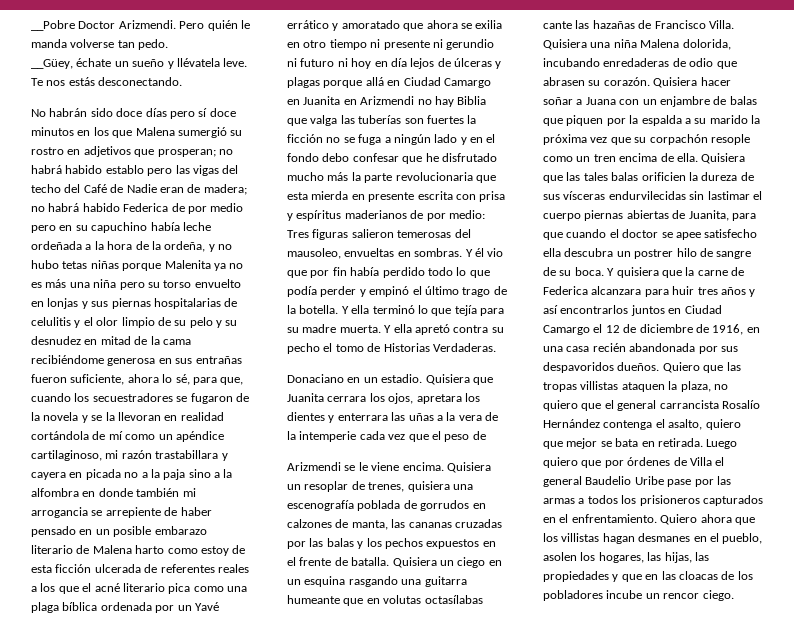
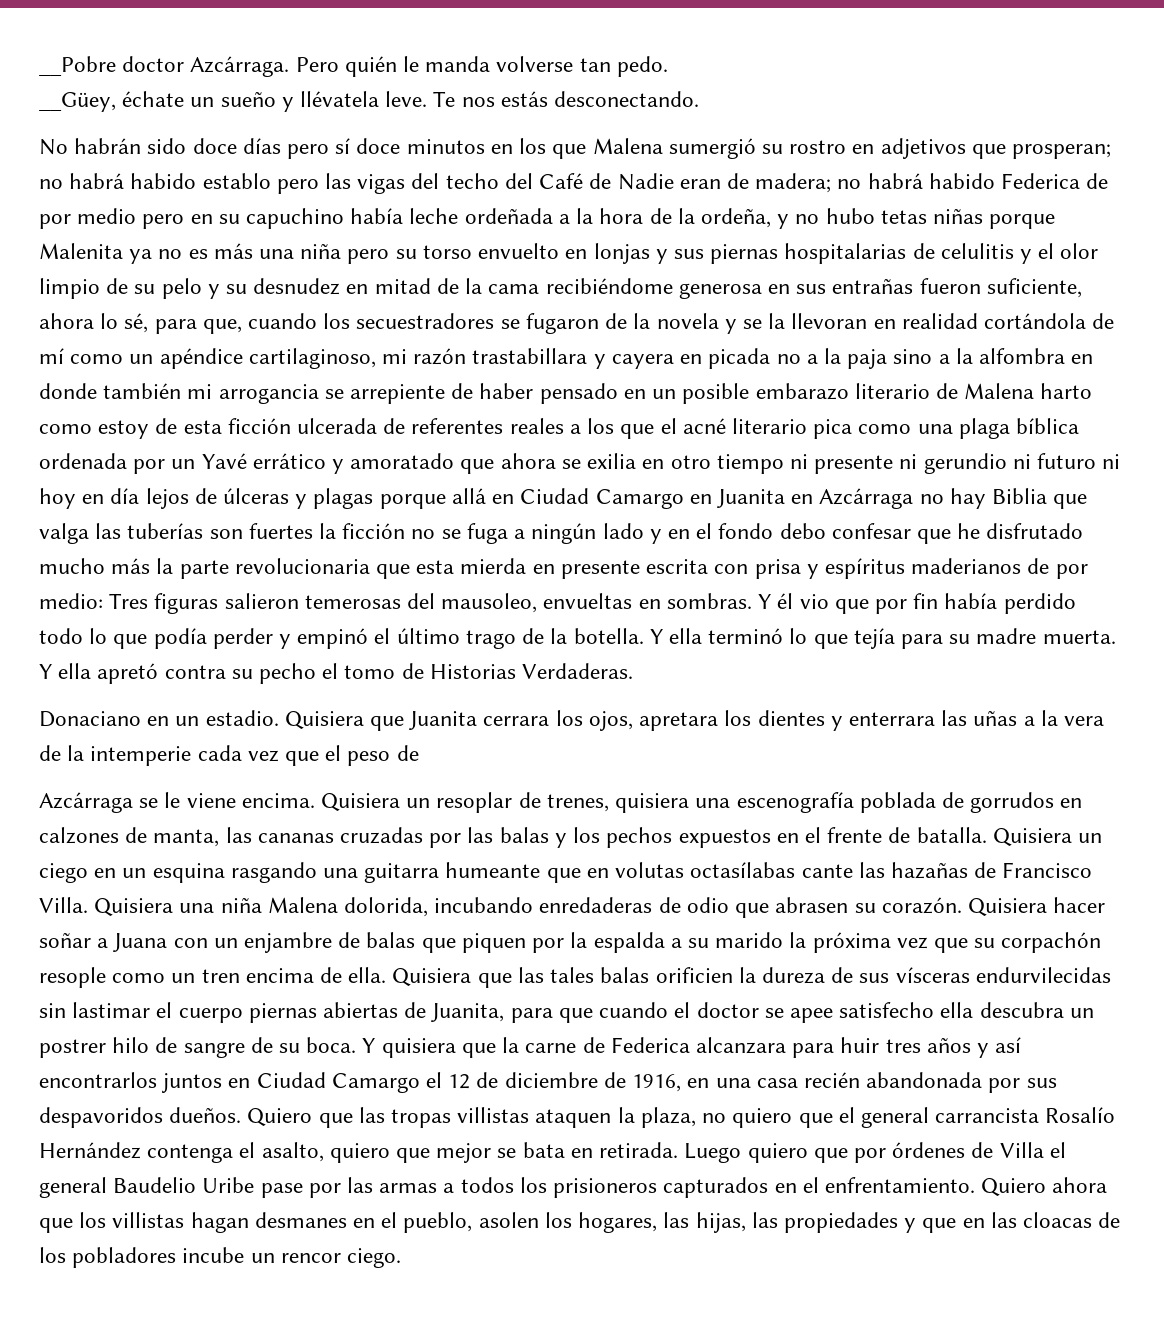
- __Pobre Doctor Arizmendi.
+ __Pobre doctor Azcárraga.
- no habrá habido Federica de por medio pero en su capuchino había leche ordeñada a la hora de la ordeña, y no hubo tetas niñas porque Malenita ya no es más una niña pero su torso envuelto en lonjas y sus piernas hospitalarias de celulitis y el olor limpio de su pelo y su desnudez en mitad de la cama recibiéndome generosa en sus entrañas fueron suficiente, ahora lo sé, para que, cuando los secuestradores se fugaron de la novela y se la llevoran en realidad cortándola de mí como un apéndice cartilaginoso, mi razón trastabillara y cayera en picada no a la paja sino a la alfombra en donde también mi arrogancia se arrepiente de haber pensado en un posible embarazo literario de Malena harto como estoy de esta ficción ulcerada de referentes reales a los que el acné literario pica como una plaga bíblica ordenada por un Yavé errático y amoratado que ahora se exilia en otro tiempo ni presente ni gerundio ni futuro ni hoy en día lejos de úlceras y plagas porque allá en Ciudad Camargo en Juanita en Arizmendi no hay Biblia que valga las tuberías son fuertes la ficción no se fuga a ningún lado y en el fondo debo confesar que he disfrutado mucho más la parte revolucionaria que esta mierda en presente escrita con prisa y espíritus maderianos de por medio:
+ no habrá habido Federica de por medio pero en su capuchino había leche ordeñada a la hora de la ordeña, y no hubo tetas niñas porque Malenita ya no es más una niña pero su torso envuelto en lonjas y sus piernas hospitalarias de celulitis y el olor limpio de su pelo y su desnudez en mitad de la cama recibiéndome generosa en sus entrañas fueron suficiente, ahora lo sé, para que, cuando los secuestradores se fugaron de la novela y se la llevoran en realidad cortándola de mí como un apéndice cartilaginoso, mi razón trastabillara y cayera en picada no a la paja sino a la alfombra en donde también mi arrogancia se arrepiente de haber pensado en un posible embarazo literario de Malena harto como estoy de esta ficción ulcerada de referentes reales a los que el acné literario pica como una plaga bíblica ordenada por un Yavé errático y amoratado que ahora se exilia en otro tiempo ni presente ni gerundio ni futuro ni hoy en día lejos de úlceras y plagas porque allá en Ciudad Camargo en Juanita en Azcárraga no hay Biblia que valga las tuberías son fuertes la ficción no se fuga a ningún lado y en el fondo debo confesar que he disfrutado mucho más la parte revolucionaria que esta mierda en presente escrita con prisa y espíritus maderianos de por medio:
- Arizmendi se le viene encima.
+ Azcárraga se le viene encima.

